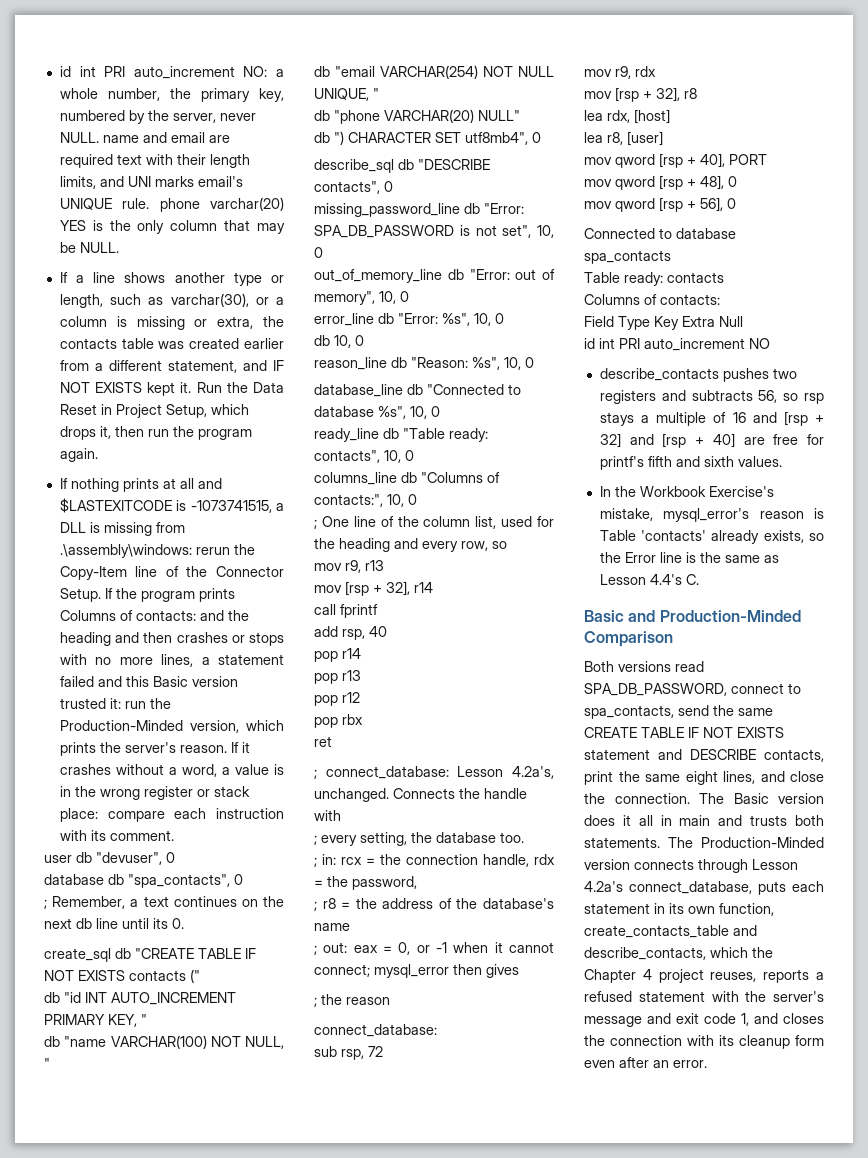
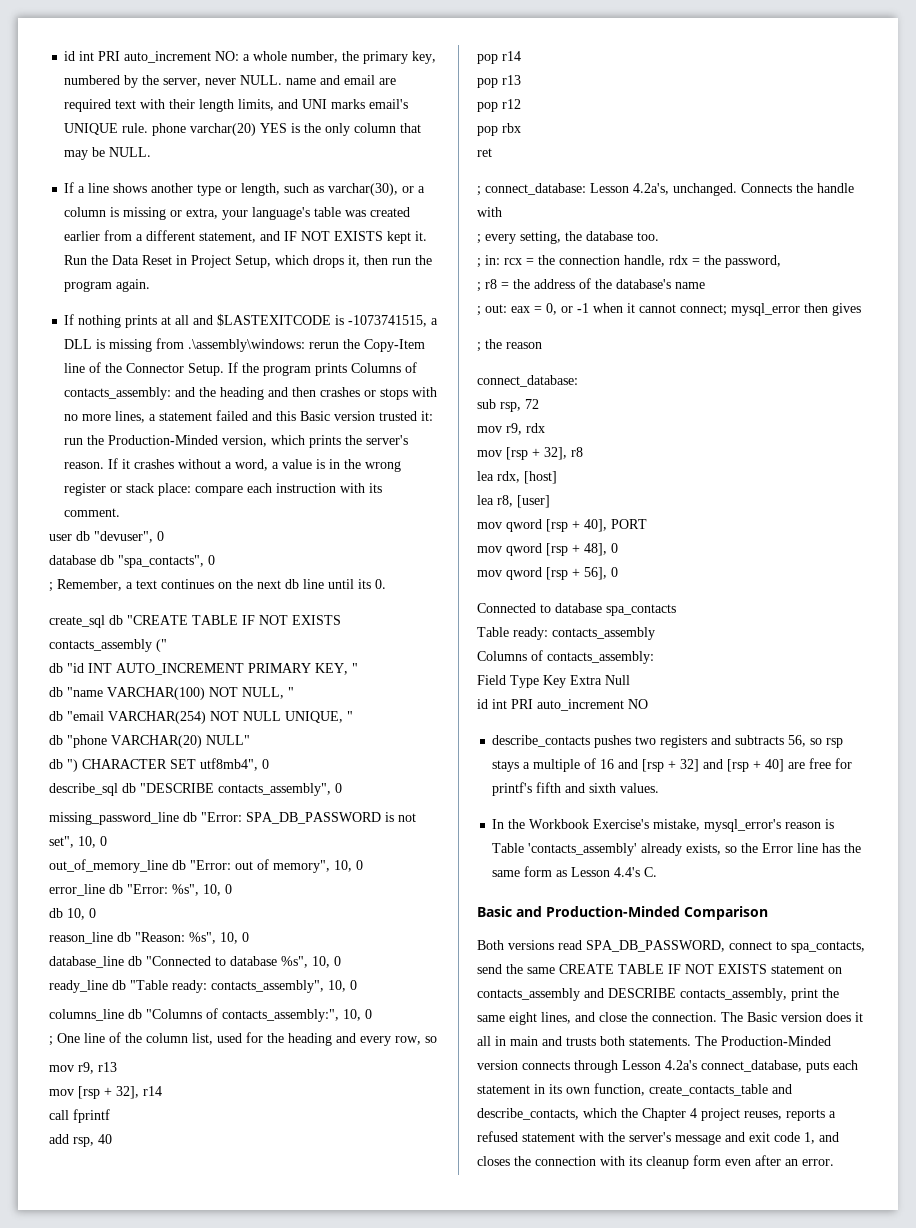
- If a line shows another type or length, such as varchar(30), or a column is missing or extra, the contacts table was created earlier from a different statement, and IF NOT EXISTS kept it.
+ If a line shows another type or length, such as varchar(30), or a column is missing or extra, your language's table was created earlier from a different statement, and IF NOT EXISTS kept it.
- If the program prints Columns of contacts: and the heading and then crashes or stops with no more lines, a statement failed and this Basic version trusted it: run the Production-Minded version, which prints the server's reason.
+ If the program prints Columns of contacts_assembly: and the heading and then crashes or stops with no more lines, a statement failed and this Basic version trusted it: run the Production-Minded version, which prints the server's reason.
- create_sql db "CREATE TABLE IF NOT EXISTS contacts ("
+ create_sql db "CREATE TABLE IF NOT EXISTS contacts_assembly ("
- describe_sql db "DESCRIBE contacts", 0
+ describe_sql db "DESCRIBE contacts_assembly", 0
- ready_line db "Table ready: contacts", 10, 0
+ ready_line db "Table ready: contacts_assembly", 10, 0
- columns_line db "Columns of contacts:", 10, 0
+ columns_line db "Columns of contacts_assembly:", 10, 0
- Table ready: contacts
- Columns of contacts:
+ Table ready: contacts_assembly
+ Columns of contacts_assembly:
- In the Workbook Exercise's mistake, mysql_error's reason is Table 'contacts' already exists, so the Error line is the same as Lesson 4.4's C.
+ In the Workbook Exercise's mistake, mysql_error's reason is Table 'contacts_assembly' already exists, so the Error line has the same form as Lesson 4.4's C.
- Both versions read SPA_DB_PASSWORD, connect to spa_contacts, send the same CREATE TABLE IF NOT EXISTS statement and DESCRIBE contacts, print the same eight lines, and close the connection.
+ Both versions read SPA_DB_PASSWORD, connect to spa_contacts, send the same CREATE TABLE IF NOT EXISTS statement on contacts_assembly and DESCRIBE contacts_assembly, print the same eight lines, and close the connection.

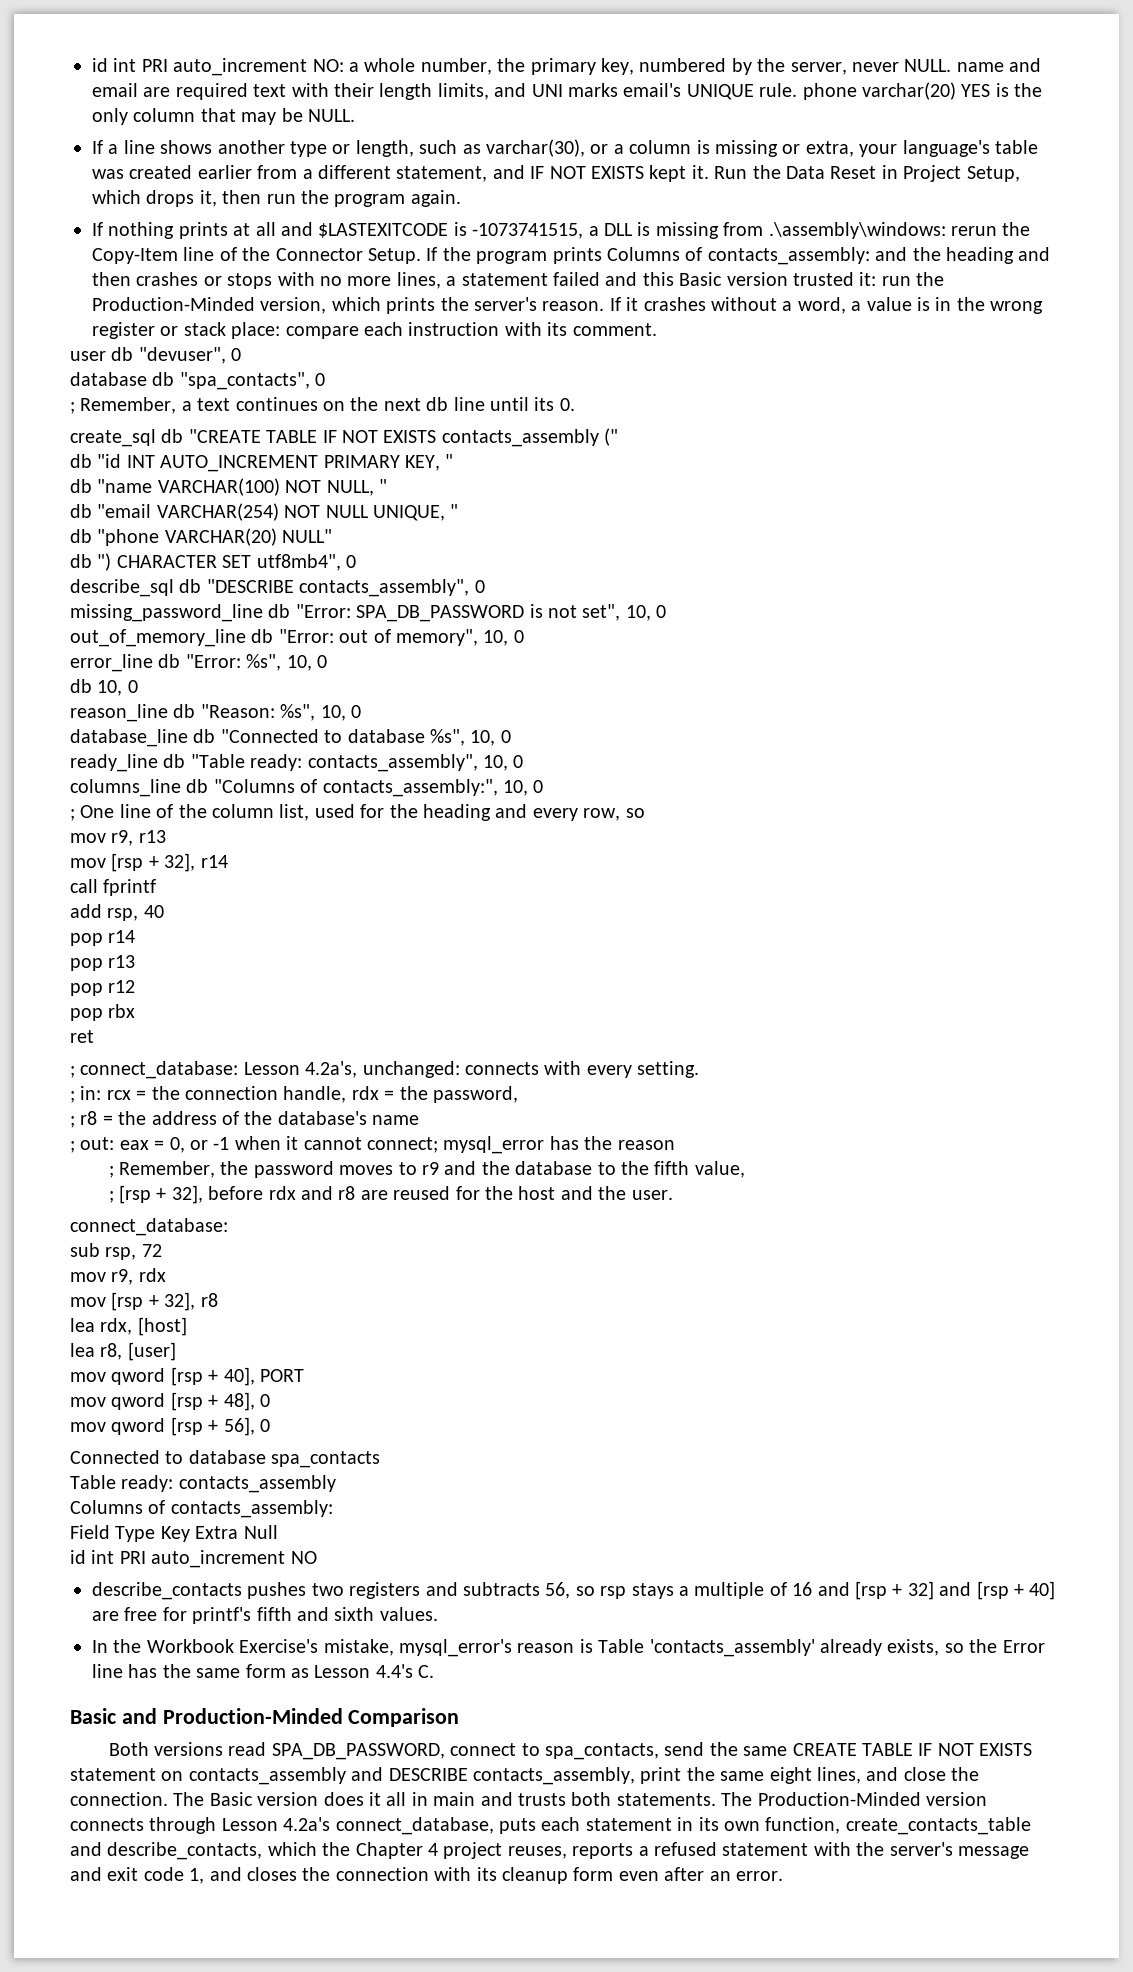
- ; connect_database: Lesson 4.2a's, unchanged. Connects the handle with
- ; every setting, the database too.
+ ; connect_database: Lesson 4.2a's, unchanged: connects with every setting.
- ; out: eax = 0, or -1 when it cannot connect; mysql_error then gives
- ; the reason
+ ; out: eax = 0, or -1 when it cannot connect; mysql_error has the reason
+ ; Remember, the password moves to r9 and the database to the fifth value,
+ ; [rsp + 32], before rdx and r8 are reused for the host and the user.

